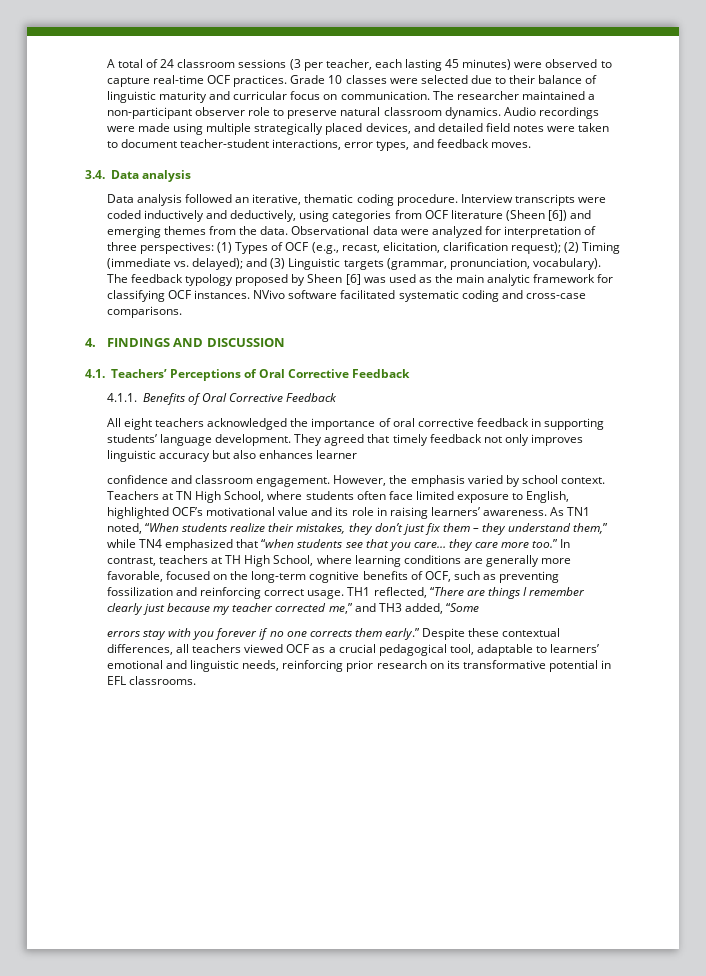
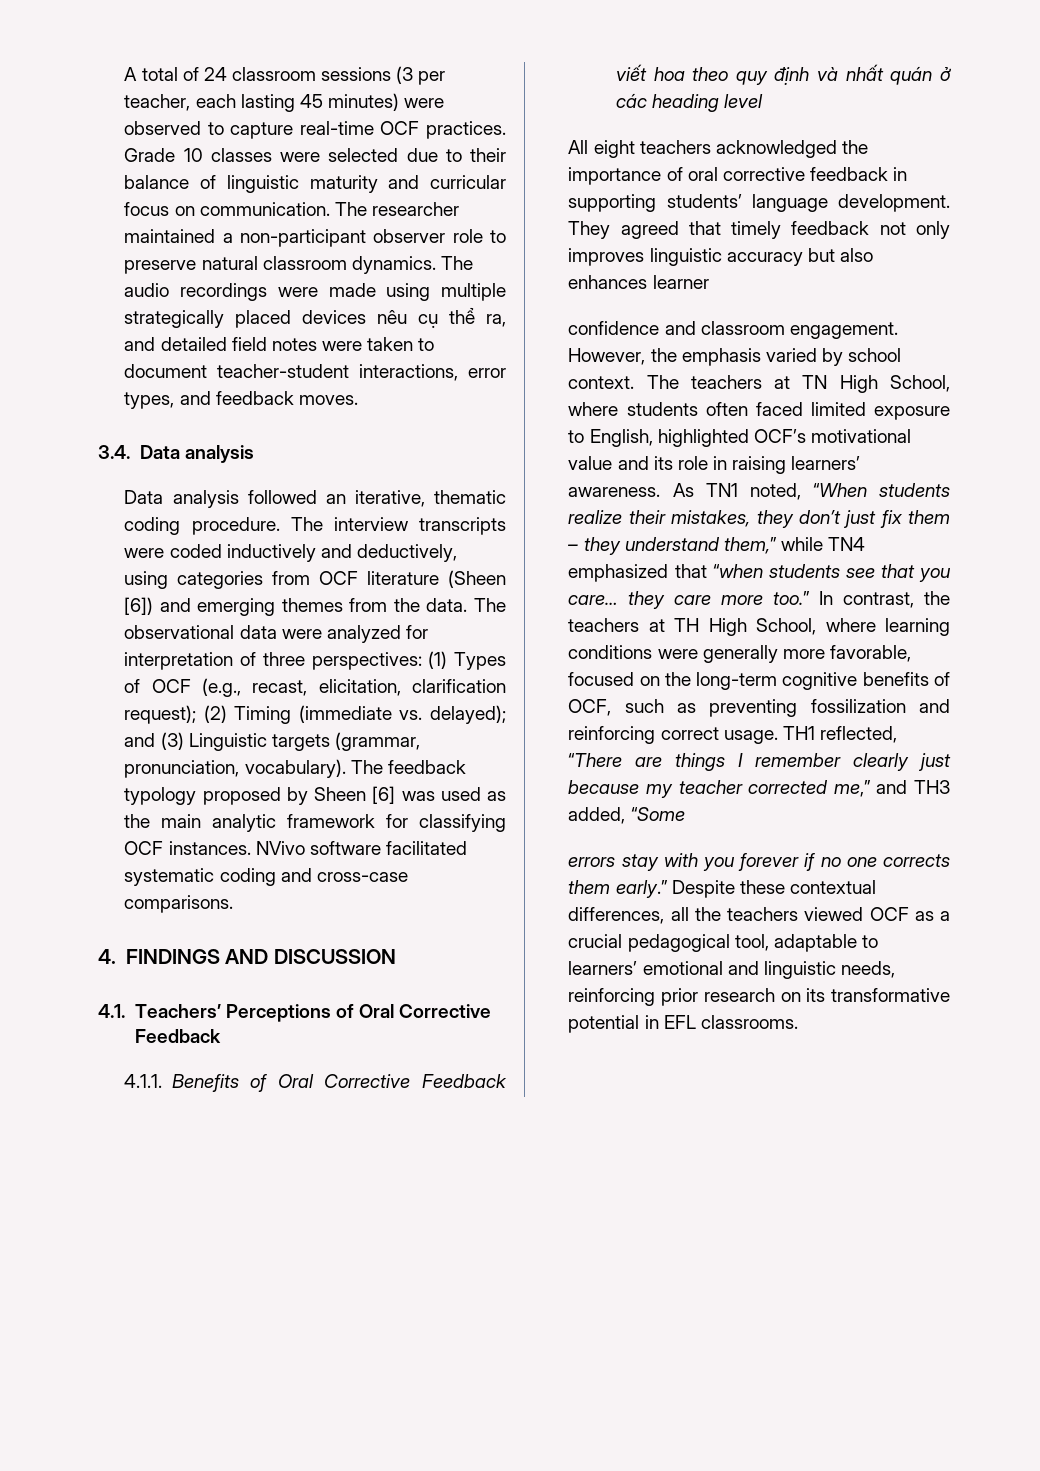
- Audio recordings were made using multiple strategically placed devices, and detailed field notes were taken to document teacher-student interactions, error types, and feedback moves.
+ The audio recordings were made using multiple strategically placed devices nêu cụ thể ra, and detailed field notes were taken to document teacher-student interactions, error types, and feedback moves.
- Interview transcripts were coded inductively and deductively, using categories from OCF literature (Sheen [6]) and emerging themes from the data.
+ The interview transcripts were coded inductively and deductively, using categories from OCF literature (Sheen [6]) and emerging themes from the data.
- Observational data were analyzed for interpretation of three perspectives: (1) Types of OCF (e.g., recast, elicitation, clarification request); (2) Timing (immediate vs. delayed); and (3) Linguistic targets (grammar, pronunciation, vocabulary).
+ The observational data were analyzed for interpretation of three perspectives: (1) Types of OCF (e.g., recast, elicitation, clarification request); (2) Timing (immediate vs. delayed); and (3) Linguistic targets (grammar, pronunciation, vocabulary).
- 4.1.1. Benefits of Oral Corrective Feedback
+ 4.1.1. Benefits of Oral Corrective Feedback viết hoa theo quy định và nhất quán ở các heading level
- Teachers at TN High School, where students often face limited exposure to English, highlighted OCF’s motivational value and its role in raising learners’ awareness.
+ The teachers at TN High School, where students often faced limited exposure to English, highlighted OCF’s motivational value and its role in raising learners’ awareness.
- In contrast, teachers at TH High School, where learning conditions are generally more favorable, focused on the long-term cognitive benefits of OCF, such as preventing fossilization and reinforcing correct usage.
+ In contrast, the teachers at TH High School, where learning conditions were generally more favorable, focused on the long-term cognitive benefits of OCF, such as preventing fossilization and reinforcing correct usage.
- Despite these contextual differences, all teachers viewed OCF as a crucial pedagogical tool, adaptable to learners’ emotional and linguistic needs, reinforcing prior research on its transformative potential in EFL classrooms.
+ Despite these contextual differences, all the teachers viewed OCF as a crucial pedagogical tool, adaptable to learners’ emotional and linguistic needs, reinforcing prior research on its transformative potential in EFL classrooms.

